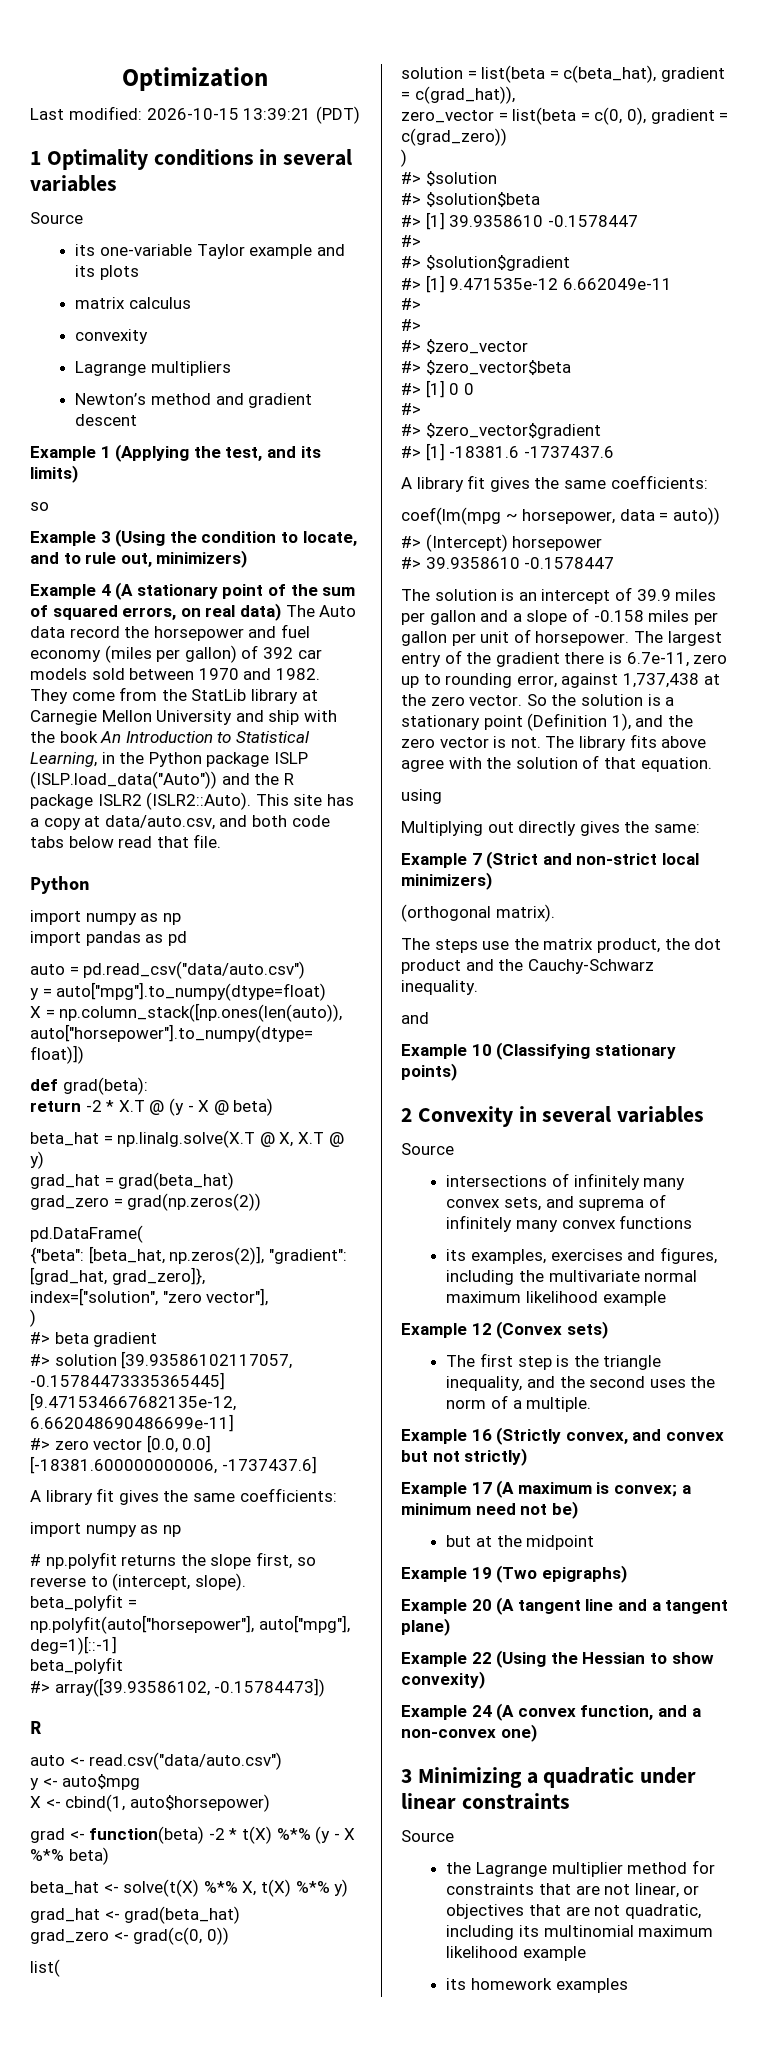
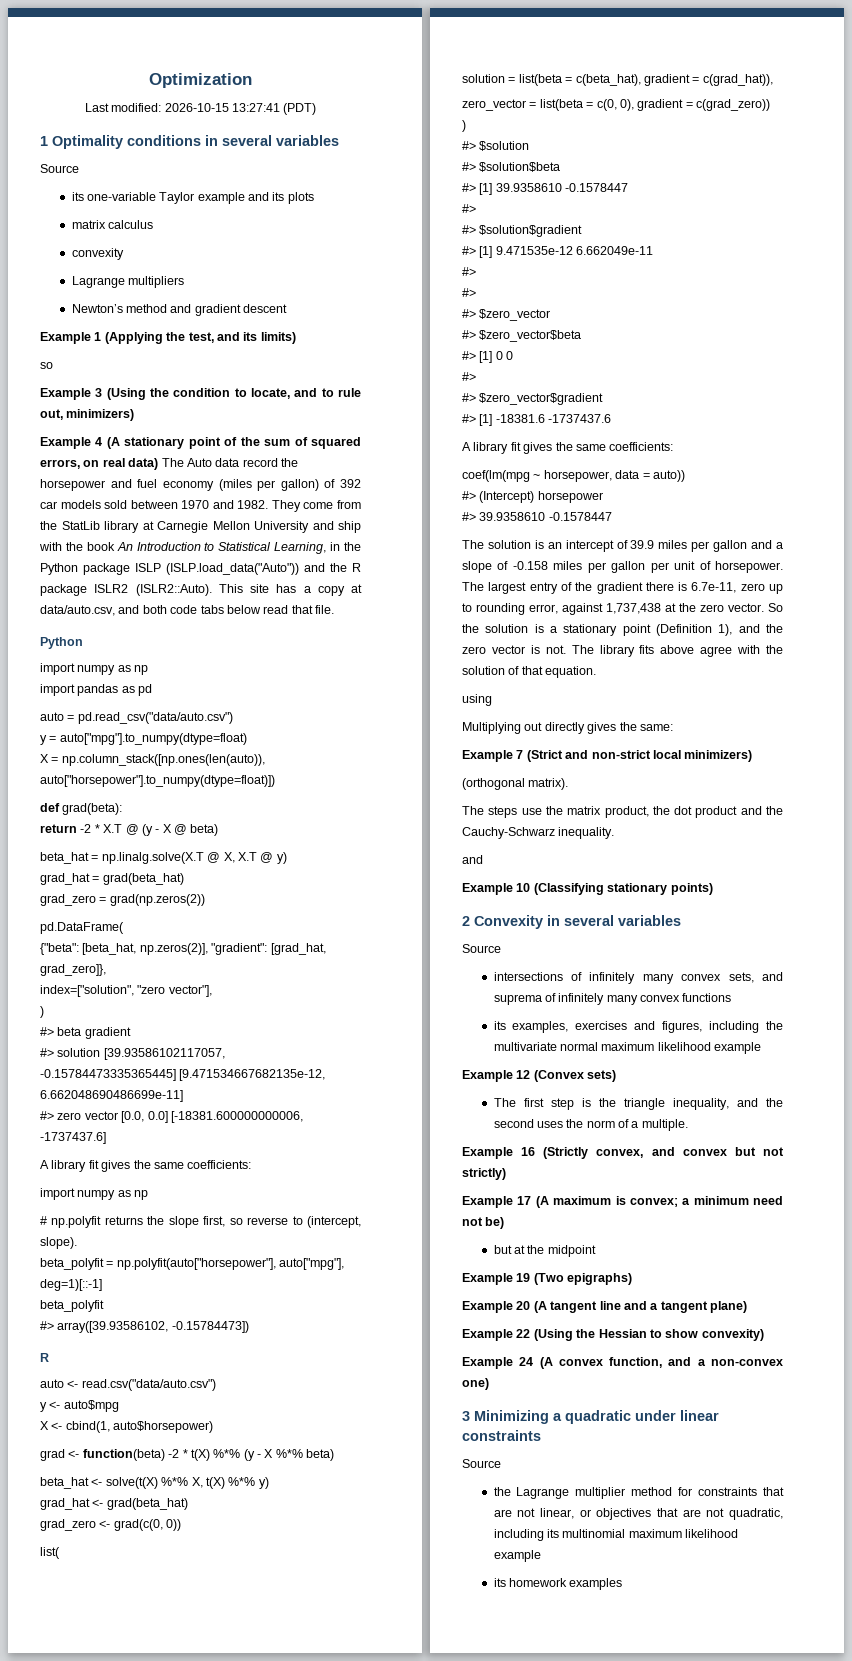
- Last modified: 2026-10-15 13:39:21 (PDT)
+ Last modified: 2026-10-15 13:27:41 (PDT)

